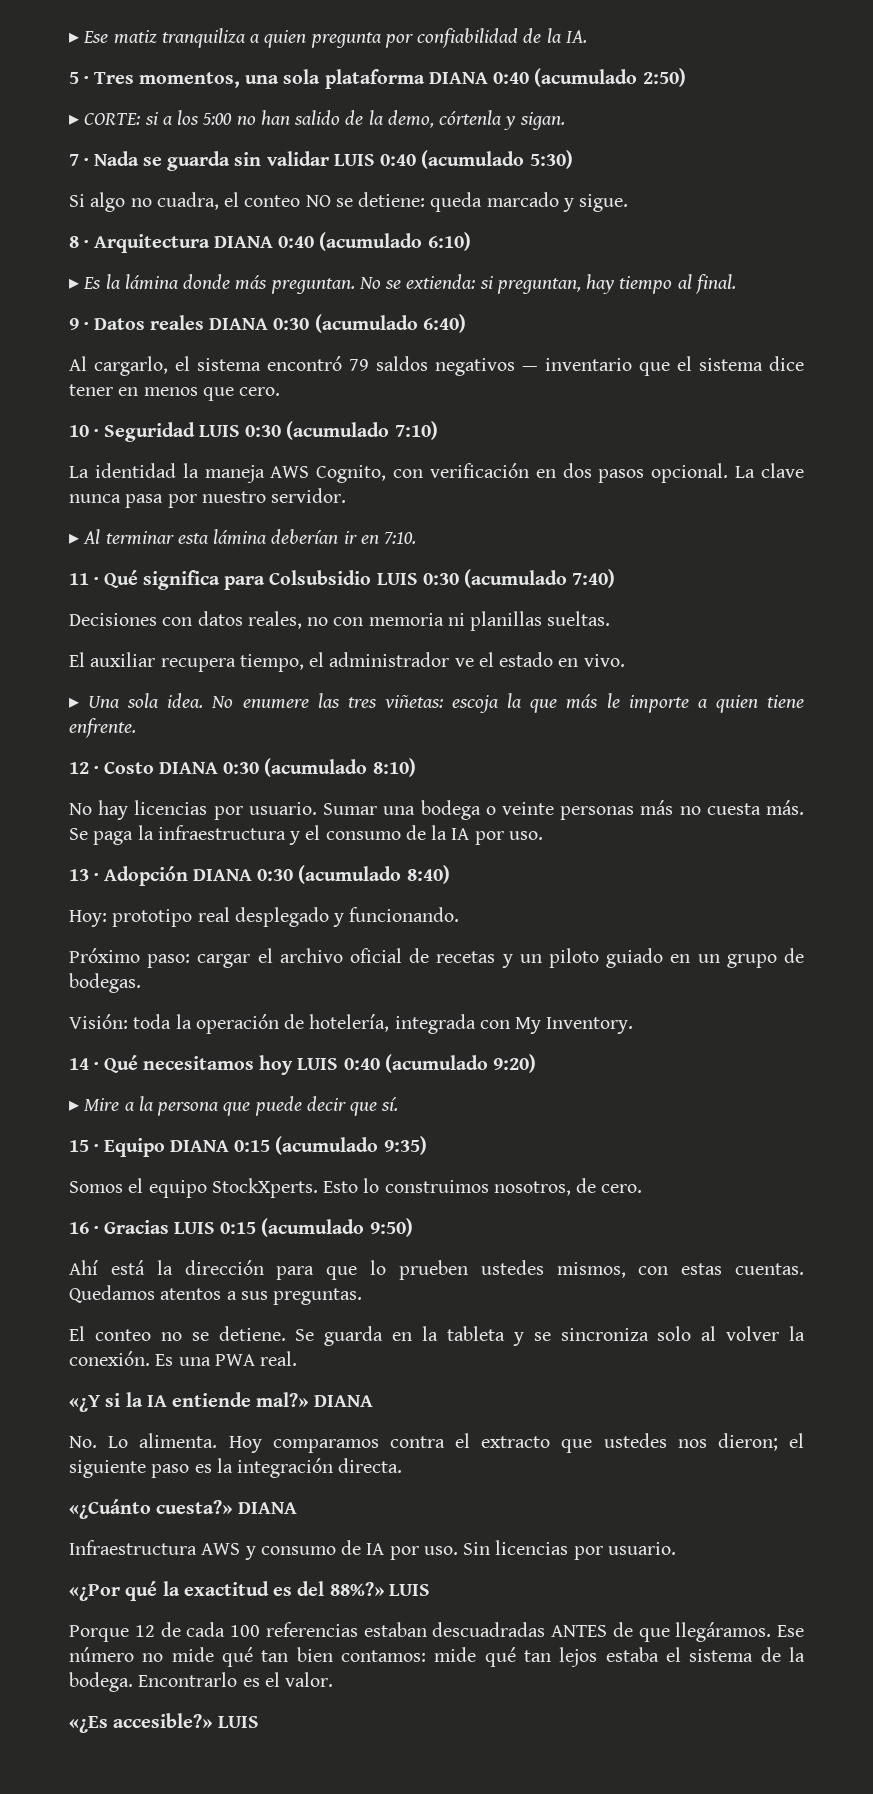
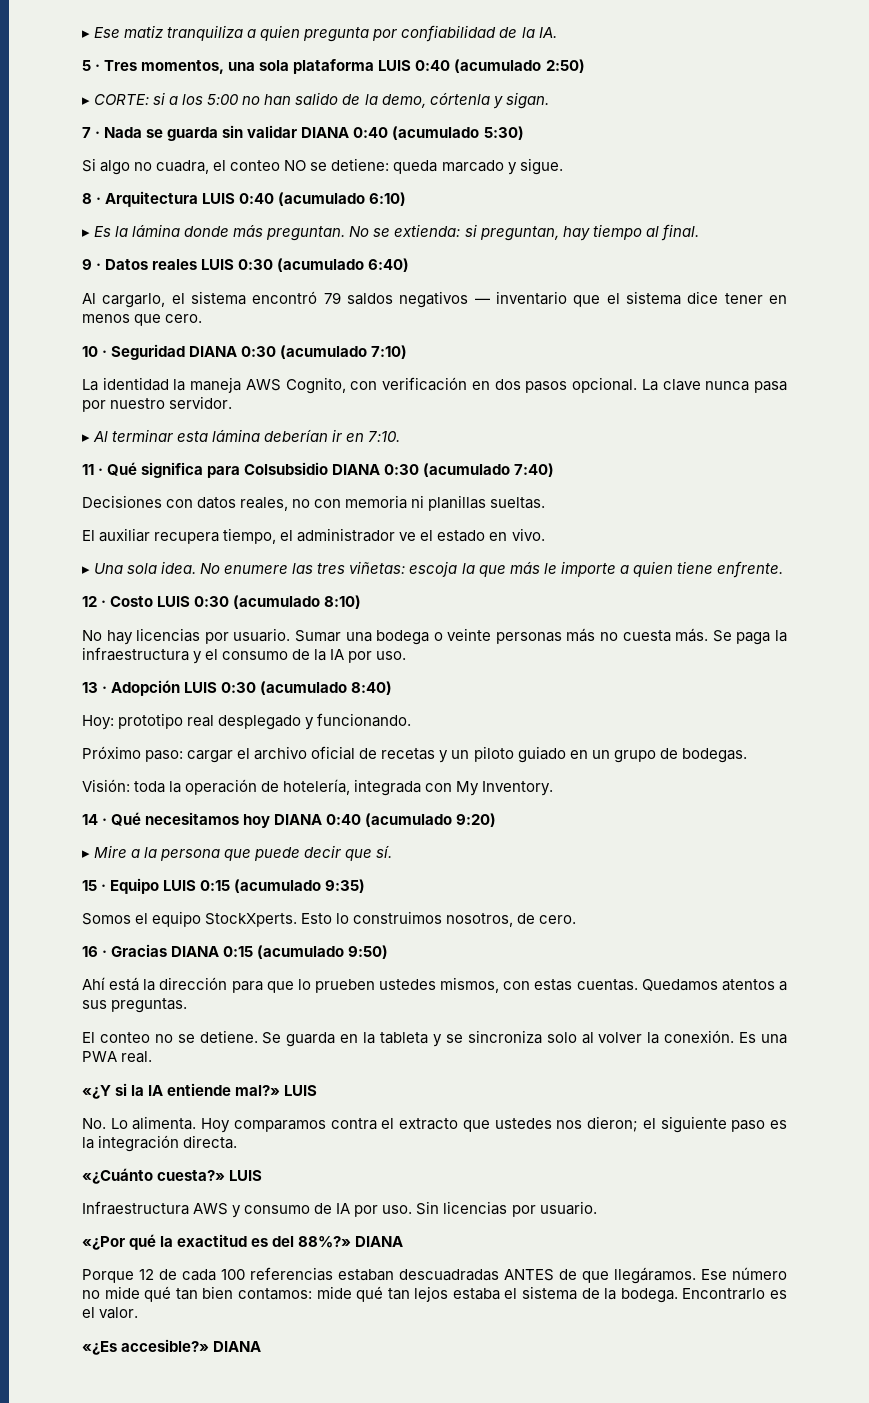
- 5 · Tres momentos, una sola plataforma DIANA 0:40 (acumulado 2:50)
+ 5 · Tres momentos, una sola plataforma LUIS 0:40 (acumulado 2:50)
- 7 · Nada se guarda sin validar LUIS 0:40 (acumulado 5:30)
+ 7 · Nada se guarda sin validar DIANA 0:40 (acumulado 5:30)
- 8 · Arquitectura DIANA 0:40 (acumulado 6:10)
+ 8 · Arquitectura LUIS 0:40 (acumulado 6:10)
- 9 · Datos reales DIANA 0:30 (acumulado 6:40)
+ 9 · Datos reales LUIS 0:30 (acumulado 6:40)
- 10 · Seguridad LUIS 0:30 (acumulado 7:10)
+ 10 · Seguridad DIANA 0:30 (acumulado 7:10)
- 11 · Qué significa para Colsubsidio LUIS 0:30 (acumulado 7:40)
+ 11 · Qué significa para Colsubsidio DIANA 0:30 (acumulado 7:40)
- 12 · Costo DIANA 0:30 (acumulado 8:10)
+ 12 · Costo LUIS 0:30 (acumulado 8:10)
- 13 · Adopción DIANA 0:30 (acumulado 8:40)
+ 13 · Adopción LUIS 0:30 (acumulado 8:40)
- 14 · Qué necesitamos hoy LUIS 0:40 (acumulado 9:20)
+ 14 · Qué necesitamos hoy DIANA 0:40 (acumulado 9:20)
- 15 · Equipo DIANA 0:15 (acumulado 9:35)
+ 15 · Equipo LUIS 0:15 (acumulado 9:35)
- 16 · Gracias LUIS 0:15 (acumulado 9:50)
+ 16 · Gracias DIANA 0:15 (acumulado 9:50)
- «¿Y si la IA entiende mal?» DIANA
+ «¿Y si la IA entiende mal?» LUIS
- «¿Cuánto cuesta?» DIANA
+ «¿Cuánto cuesta?» LUIS
- «¿Por qué la exactitud es del 88%?» LUIS
+ «¿Por qué la exactitud es del 88%?» DIANA
- «¿Es accesible?» LUIS
+ «¿Es accesible?» DIANA

